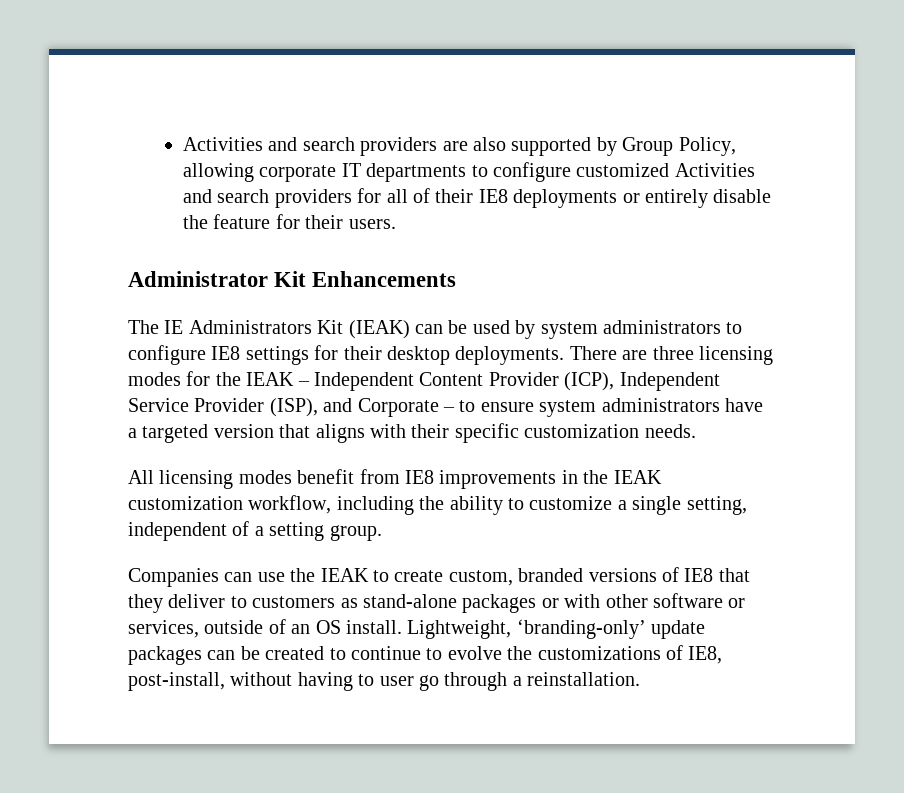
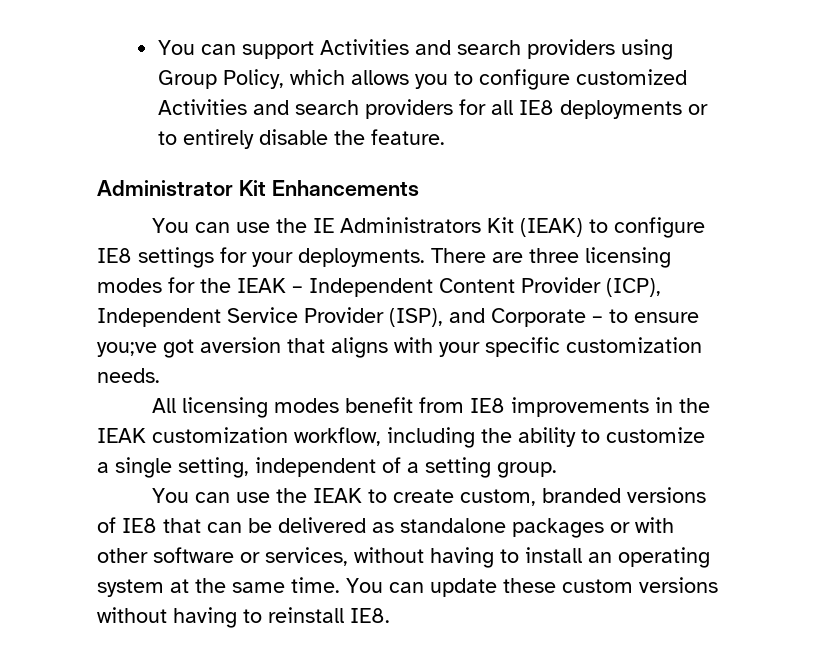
- Activities and search providers are also supported by Group Policy, allowing corporate IT departments to configure customized Activities and search providers for all of their IE8 deployments or entirely disable the feature for their users.
+ You can support Activities and search providers using Group Policy, which allows you to configure customized Activities and search providers for all IE8 deployments or to entirely disable the feature.
- The IE Administrators Kit (IEAK) can be used by system administrators to configure IE8 settings for their desktop deployments.
+ You can use the IE Administrators Kit (IEAK) to configure IE8 settings for your deployments.
- There are three licensing modes for the IEAK – Independent Content Provider (ICP), Independent Service Provider (ISP), and Corporate – to ensure system administrators have a targeted version that aligns with their specific customization needs.
+ There are three licensing modes for the IEAK – Independent Content Provider (ICP), Independent Service Provider (ISP), and Corporate – to ensure you;ve got aversion that aligns with your specific customization needs.
- Companies can use the IEAK to create custom, branded versions of IE8 that they deliver to customers as stand-alone packages or with other software or services, outside of an OS install. Lightweight, ‘branding-only’ update packages can be created to continue to evolve the customizations of IE8, post-install, without having to user go through a reinstallation.
+ You can use the IEAK to create custom, branded versions of IE8 that can be delivered as standalone packages or with other software or services, without having to install an operating system at the same time. You can update these custom versions without having to reinstall IE8.

